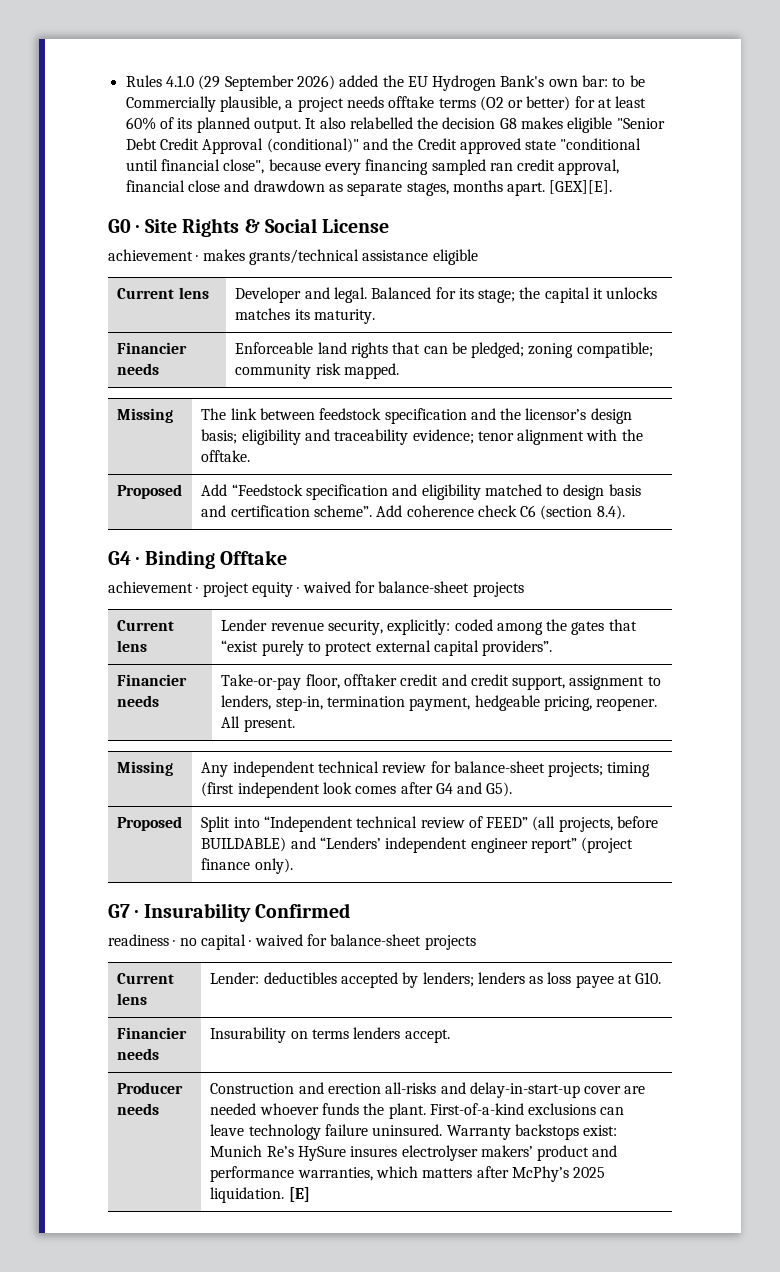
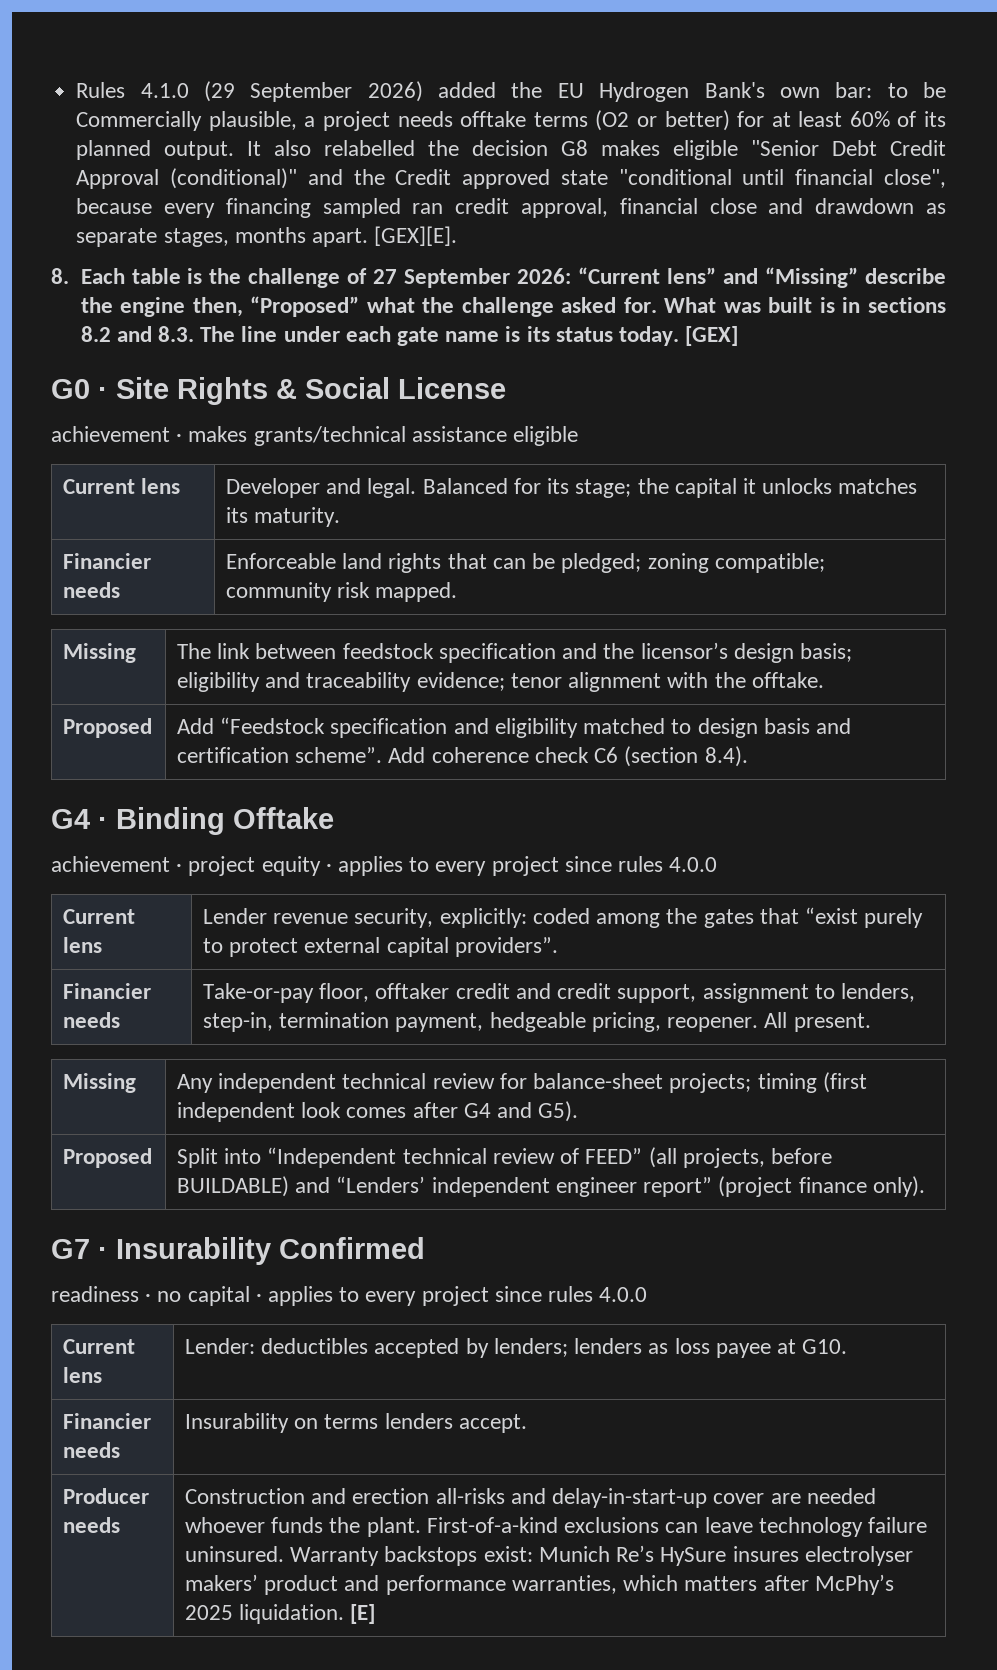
+ 8. Each table is the challenge of 27 September 2026: “Current lens” and “Missing” describe the engine then, “Proposed” what the challenge asked for. What was built is in sections 8.2 and 8.3. The line under each gate name is its status today. [GEX]
- achievement · project equity · waived for balance-sheet projects
+ achievement · project equity · applies to every project since rules 4.0.0
- readiness · no capital · waived for balance-sheet projects
+ readiness · no capital · applies to every project since rules 4.0.0

